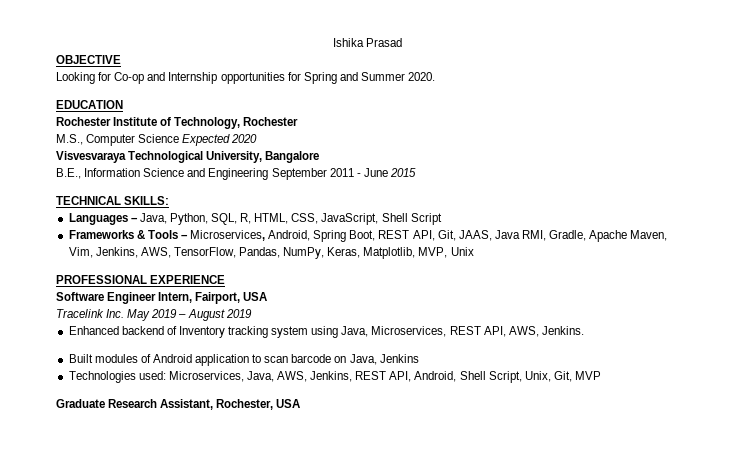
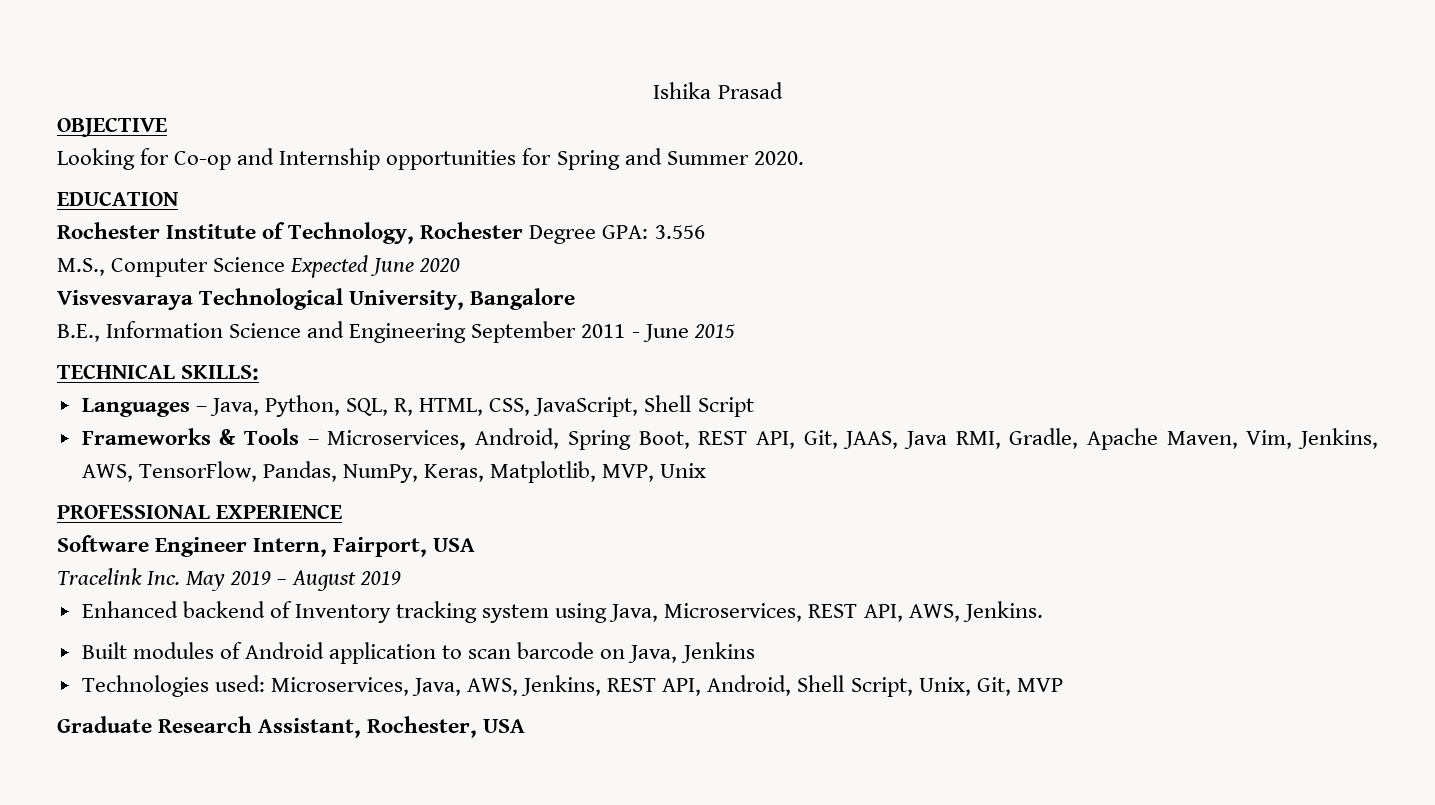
- Rochester Institute of Technology, Rochester
+ Rochester Institute of Technology, Rochester Degree GPA: 3.556
- M.S., Computer Science Expected 2020
+ M.S., Computer Science Expected June 2020

